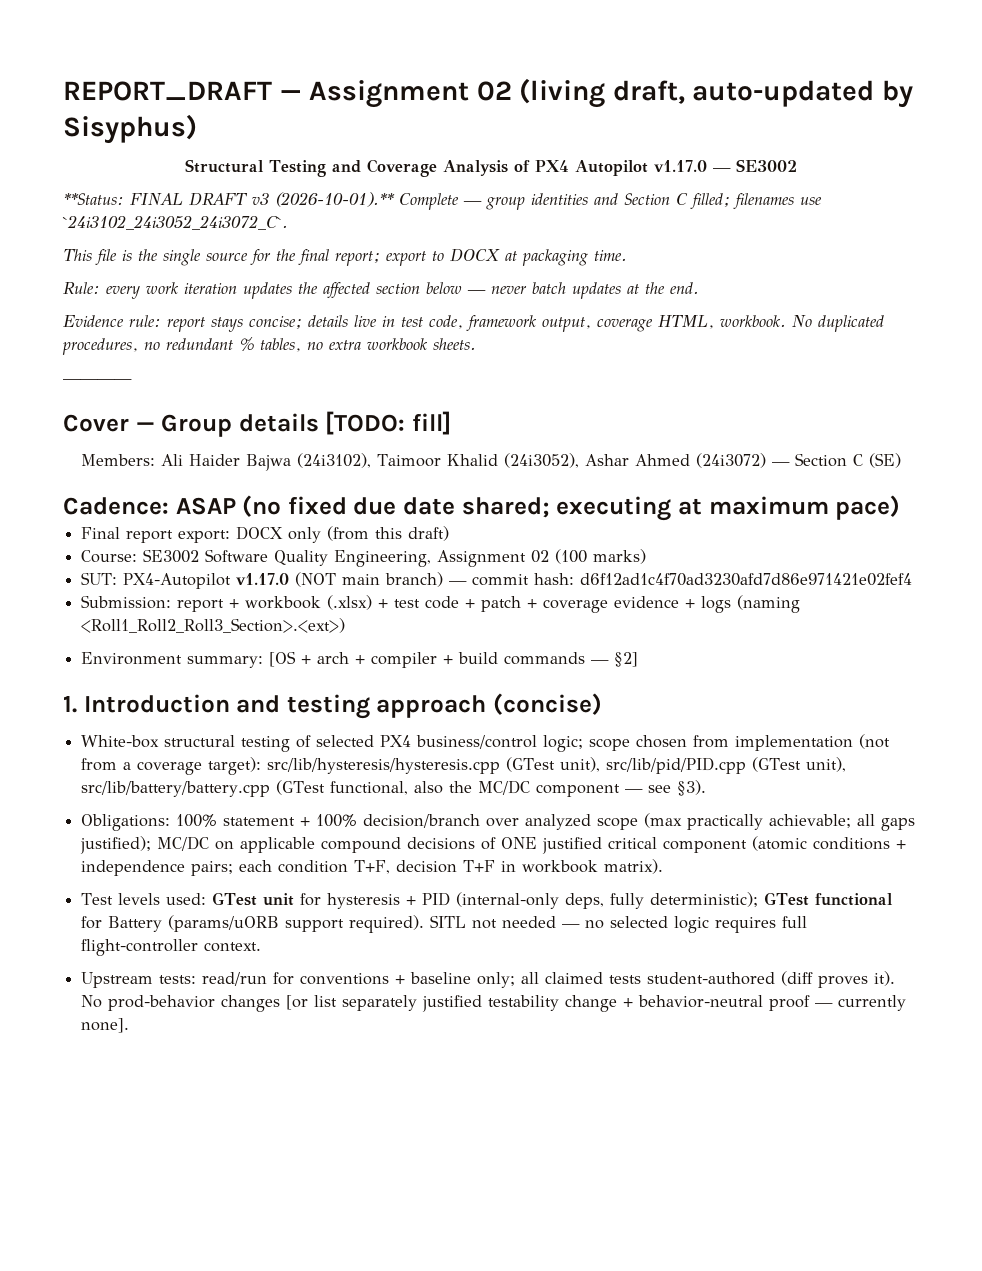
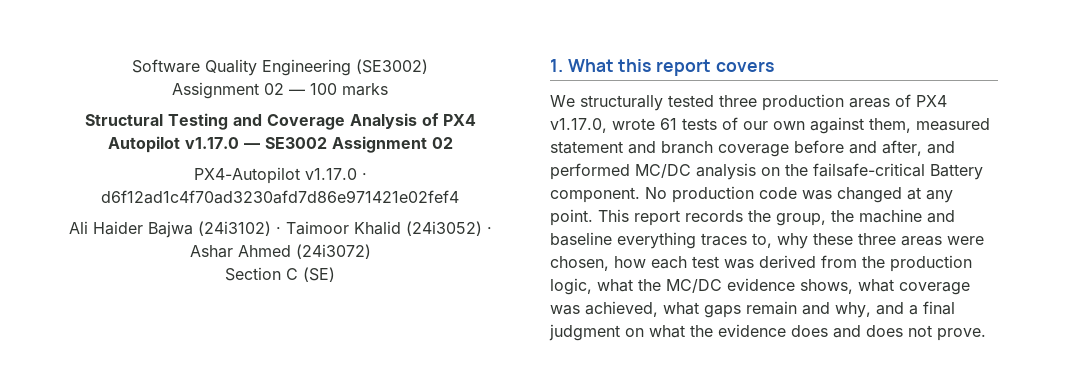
- REPORT_DRAFT — Assignment 02 (living draft, auto-updated by Sisyphus)
+ Software Quality Engineering (SE3002)
+ Assignment 02 — 100 marks
- Structural Testing and Coverage Analysis of PX4 Autopilot v1.17.0 — SE3002
- **Status: FINAL DRAFT v3 (2026-10-01).** Complete — group identities and Section C filled; filenames use `24i3102_24i3052_24i3072_C`.
- This file is the single source for the final report; export to DOCX at packaging time.
- Rule: every work iteration updates the affected section below — never batch updates at the end.
- Evidence rule: report stays concise; details live in test code, framework output, coverage HTML, workbook. No duplicated procedures, no redundant % tables, no extra workbook sheets.
- ————
- Cover — Group details [TODO: fill]
- Members: Ali Haider Bajwa (24i3102), Taimoor Khalid (24i3052), Ashar Ahmed (24i3072) — Section C (SE)
+ Structural Testing and Coverage Analysis of PX4 Autopilot v1.17.0 — SE3002 Assignment 02
+ PX4-Autopilot v1.17.0 · d6f12ad1c4f70ad3230afd7d86e971421e02fef4
+ Ali Haider Bajwa (24i3102) · Taimoor Khalid (24i3052) · Ashar Ahmed (24i3072)
+ Section C (SE)
- Cadence: ASAP (no fixed due date shared; executing at maximum pace)
- Final report export: DOCX only (from this draft)
- Course: SE3002 Software Quality Engineering, Assignment 02 (100 marks)
- SUT: PX4-Autopilot v1.17.0 (NOT main branch) — commit hash: d6f12ad1c4f70ad3230afd7d86e971421e02fef4
- Submission: report + workbook (.xlsx) + test code + patch + coverage evidence + logs (naming <Roll1_Roll2_Roll3_Section>.<ext>)
- Environment summary: [OS + arch + compiler + build commands — §2]
- 1. Introduction and testing approach (concise)
- White-box structural testing of selected PX4 business/control logic; scope chosen from implementation (not from a coverage target): src/lib/hysteresis/hysteresis.cpp (GTest unit), src/lib/pid/PID.cpp (GTest unit), src/lib/battery/battery.cpp (GTest functional, also the MC/DC component — see §3).
- Obligations: 100% statement + 100% decision/branch over analyzed scope (max practically achievable; all gaps justified); MC/DC on applicable compound decisions of ONE justified critical component (atomic conditions + independence pairs; each condition T+F, decision T+F in workbook matrix).
- Test levels used: GTest unit for hysteresis + PID (internal-only deps, fully deterministic); GTest functional for Battery (params/uORB support required). SITL not needed — no selected logic requires full flight-controller context.
- Upstream tests: read/run for conventions + baseline only; all claimed tests student-authored (diff proves it). No prod-behavior changes [or list separately justified testability change + behavior-neutral proof — currently none].
+ 1. What this report covers
+ We structurally tested three production areas of PX4 v1.17.0, wrote 61 tests of our own against them, measured statement and branch coverage before and after, and performed MC/DC analysis on the failsafe-critical Battery component. No production code was changed at any point. This report records the group, the machine and baseline everything traces to, why these three areas were chosen, how each test was derived from the production logic, what the MC/DC evidence shows, what coverage was achieved, what gaps remain and why, and a final judgment on what the evidence does and does not prove.

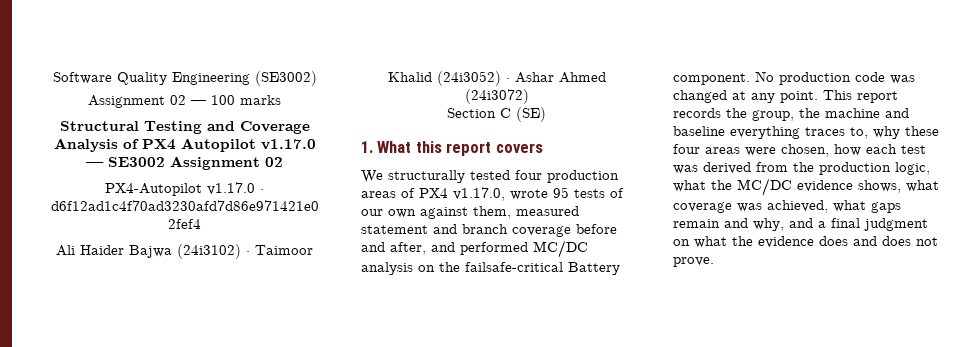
- We structurally tested three production areas of PX4 v1.17.0, wrote 61 tests of our own against them, measured statement and branch coverage before and after, and performed MC/DC analysis on the failsafe-critical Battery component.
+ We structurally tested four production areas of PX4 v1.17.0, wrote 95 tests of our own against them, measured statement and branch coverage before and after, and performed MC/DC analysis on the failsafe-critical Battery component.
- This report records the group, the machine and baseline everything traces to, why these three areas were chosen, how each test was derived from the production logic, what the MC/DC evidence shows, what coverage was achieved, what gaps remain and why, and a final judgment on what the evidence does and does not prove.
+ This report records the group, the machine and baseline everything traces to, why these four areas were chosen, how each test was derived from the production logic, what the MC/DC evidence shows, what coverage was achieved, what gaps remain and why, and a final judgment on what the evidence does and does not prove.

